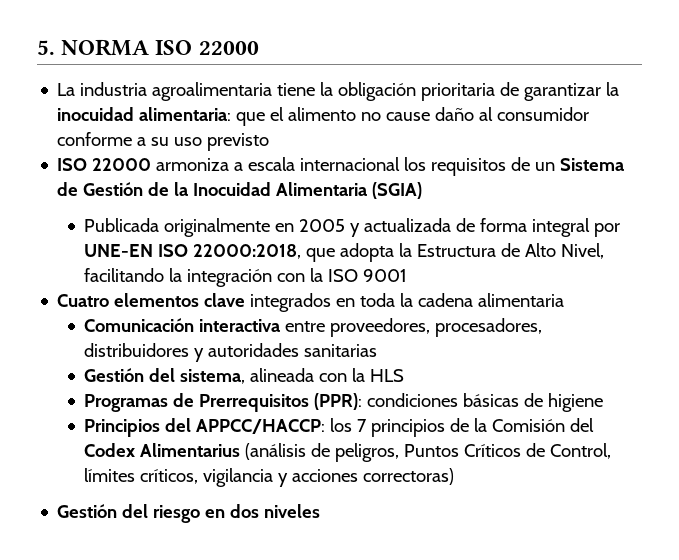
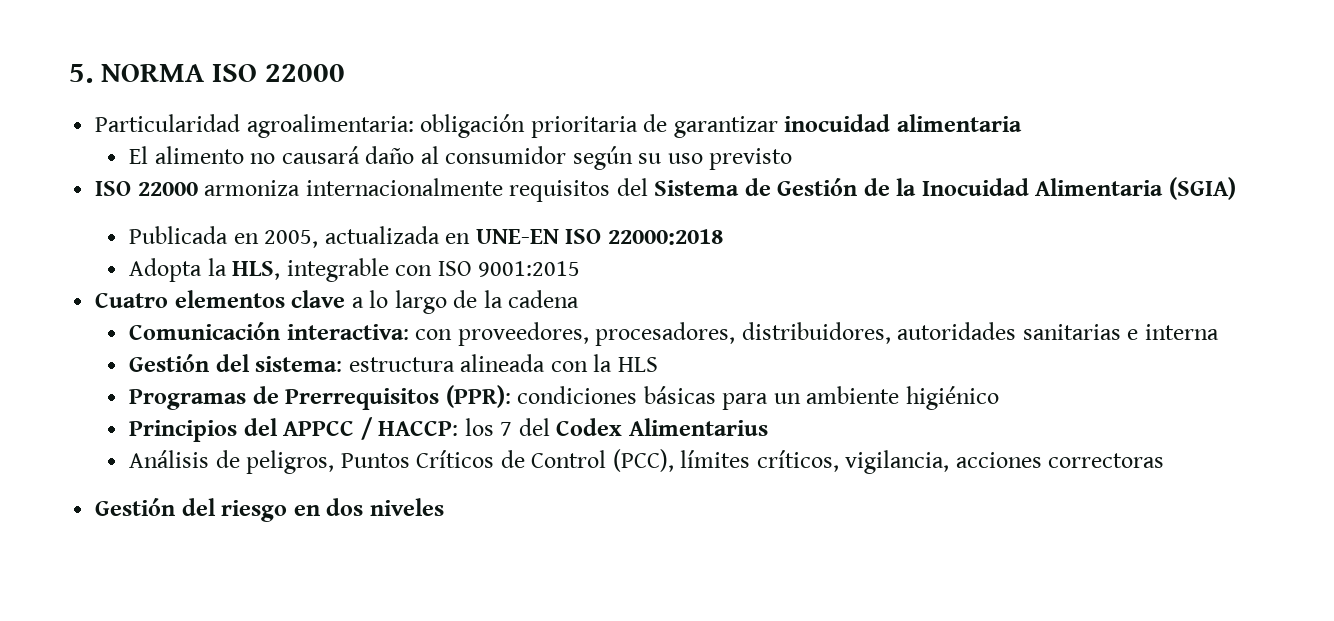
- La industria agroalimentaria tiene la obligación prioritaria de garantizar la inocuidad alimentaria: que el alimento no cause daño al consumidor conforme a su uso previsto
+ Particularidad agroalimentaria: obligación prioritaria de garantizar inocuidad alimentaria
+ El alimento no causará daño al consumidor según su uso previsto
- ISO 22000 armoniza a escala internacional los requisitos de un Sistema de Gestión de la Inocuidad Alimentaria (SGIA)
+ ISO 22000 armoniza internacionalmente requisitos del Sistema de Gestión de la Inocuidad Alimentaria (SGIA)
- Publicada originalmente en 2005 y actualizada de forma integral por UNE-EN ISO 22000:2018, que adopta la Estructura de Alto Nivel, facilitando la integración con la ISO 9001
+ Publicada en 2005, actualizada en UNE-EN ISO 22000:2018
+ Adopta la HLS, integrable con ISO 9001:2015
- Cuatro elementos clave integrados en toda la cadena alimentaria
+ Cuatro elementos clave a lo largo de la cadena
- Comunicación interactiva entre proveedores, procesadores, distribuidores y autoridades sanitarias
- Gestión del sistema, alineada con la HLS
+ Comunicación interactiva: con proveedores, procesadores, distribuidores, autoridades sanitarias e interna
+ Gestión del sistema: estructura alineada con la HLS
- Programas de Prerrequisitos (PPR): condiciones básicas de higiene
- Principios del APPCC/HACCP: los 7 principios de la Comisión del Codex Alimentarius (análisis de peligros, Puntos Críticos de Control, límites críticos, vigilancia y acciones correctoras)
+ Programas de Prerrequisitos (PPR): condiciones básicas para un ambiente higiénico
+ Principios del APPCC / HACCP: los 7 del Codex Alimentarius
+ Análisis de peligros, Puntos Críticos de Control (PCC), límites críticos, vigilancia, acciones correctoras

